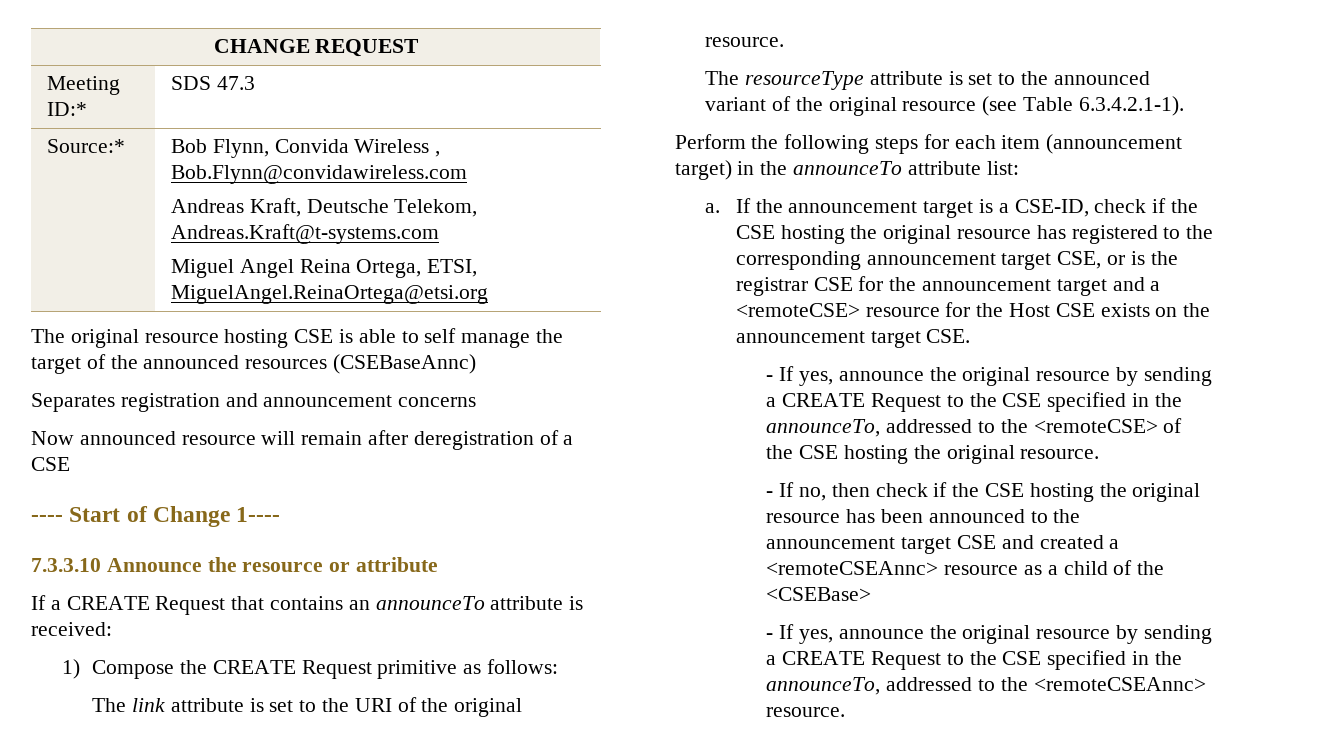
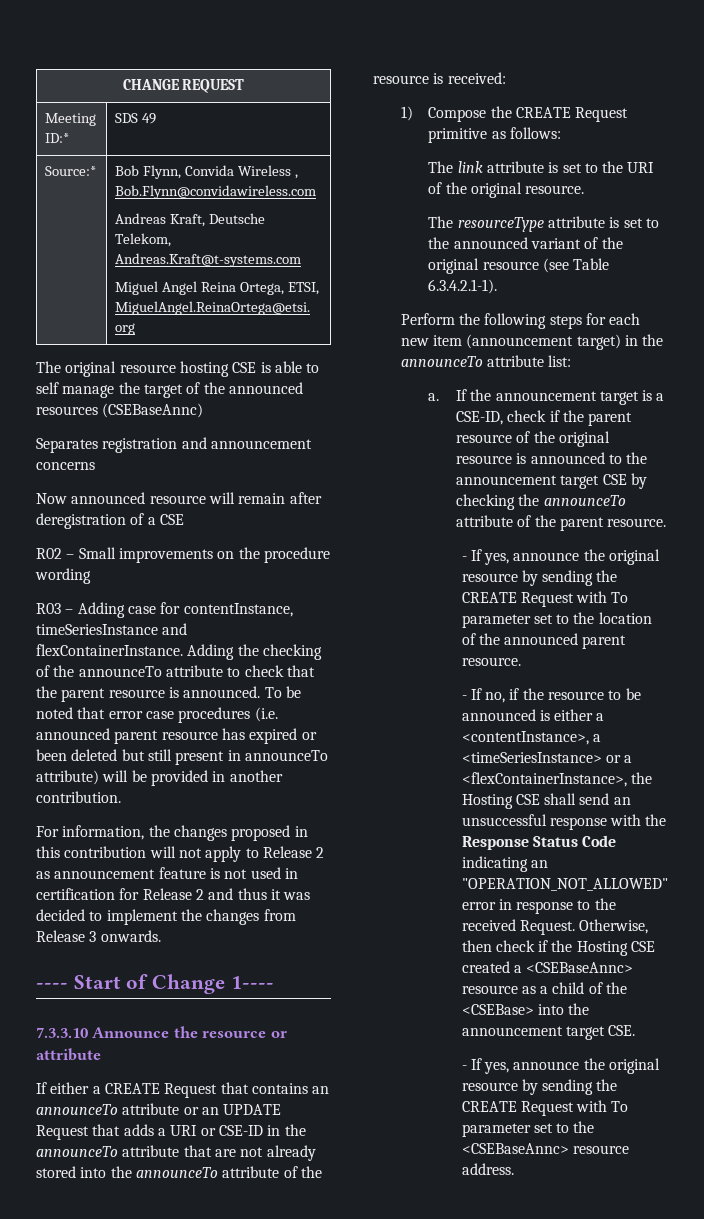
- Meeting ID:* | SDS 47.3
+ Meeting ID:* | SDS 49
+ R02 – Small improvements on the procedure wording
+ R03 – Adding case for contentInstance, timeSeriesInstance and flexContainerInstance. Adding the checking of the announceTo attribute to check that the parent resource is announced. To be noted that error case procedures (i.e. announced parent resource has expired or been deleted but still present in announceTo attribute) will be provided in another contribution.
+ For information, the changes proposed in this contribution will not apply to Release 2 as announcement feature is not used in certification for Release 2 and thus it was decided to implement the changes from Release 3 onwards.
- If a CREATE Request that contains an announceTo attribute is received:
+ If either a CREATE Request that contains an announceTo attribute or an UPDATE Request that adds a URI or CSE-ID in the announceTo attribute that are not already stored into the announceTo attribute of the resource is received:
- Perform the following steps for each item (announcement target) in the announceTo attribute list:
+ Perform the following steps for each new item (announcement target) in the announceTo attribute list:
- If the announcement target is a CSE-ID, check if the CSE hosting the original resource has registered to the corresponding announcement target CSE, or is the registrar CSE for the announcement target and a <remoteCSE> resource for the Host CSE exists on the announcement target CSE.
+ If the announcement target is a CSE-ID, check if the parent resource of the original resource is announced to the announcement target CSE by checking the announceTo attribute of the parent resource.
+ - If yes, announce the original resource by sending the CREATE Request with To parameter set to the location of the announced parent resource.
+ - If no, if the resource to be announced is either a <contentInstance>, a <timeSeriesInstance> or a <flexContainerInstance>, the Hosting CSE shall send an unsuccessful response with the Response Status Code indicating an "OPERATION_NOT_ALLOWED" error in response to the received Request. Otherwise, then check if the Hosting CSE created a <CSEBaseAnnc> resource as a child of the <CSEBase> into the announcement target CSE.
- - If yes, announce the original resource by sending a CREATE Request to the CSE specified in the announceTo, addressed to the <remoteCSE> of the CSE hosting the original resource.
- - If no, then check if the CSE hosting the original resource has been announced to the announcement target CSE and created a <remoteCSEAnnc> resource as a child of the <CSEBase>
- - If yes, announce the original resource by sending a CREATE Request to the CSE specified in the announceTo, addressed to the <remoteCSEAnnc> resource.
+ - If yes, announce the original resource by sending the CREATE Request with To parameter set to the <CSEBaseAnnc> resource address.

